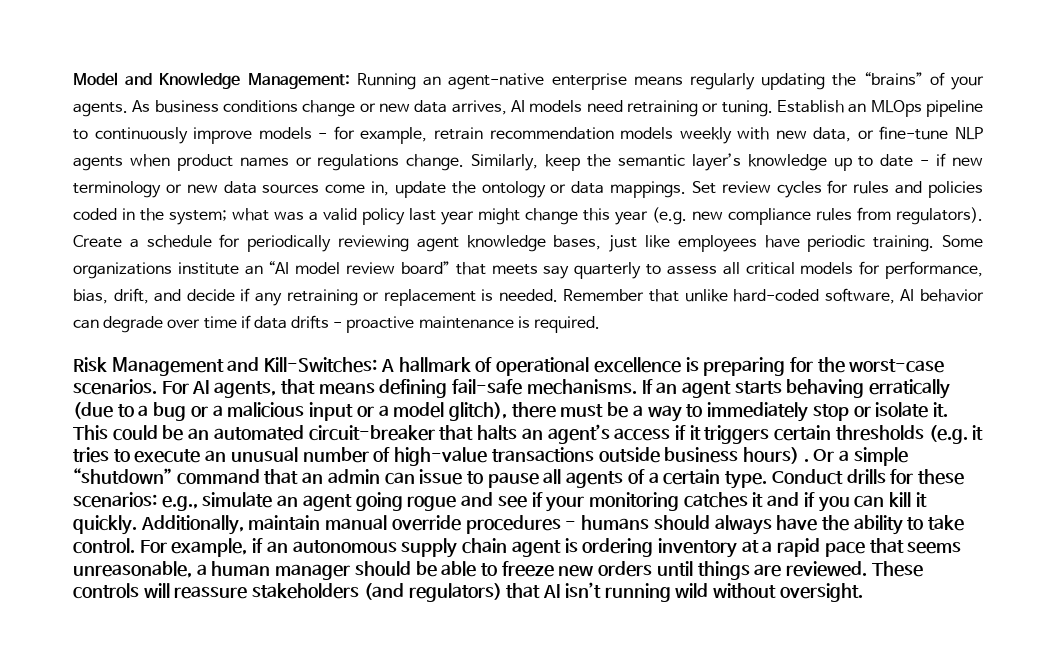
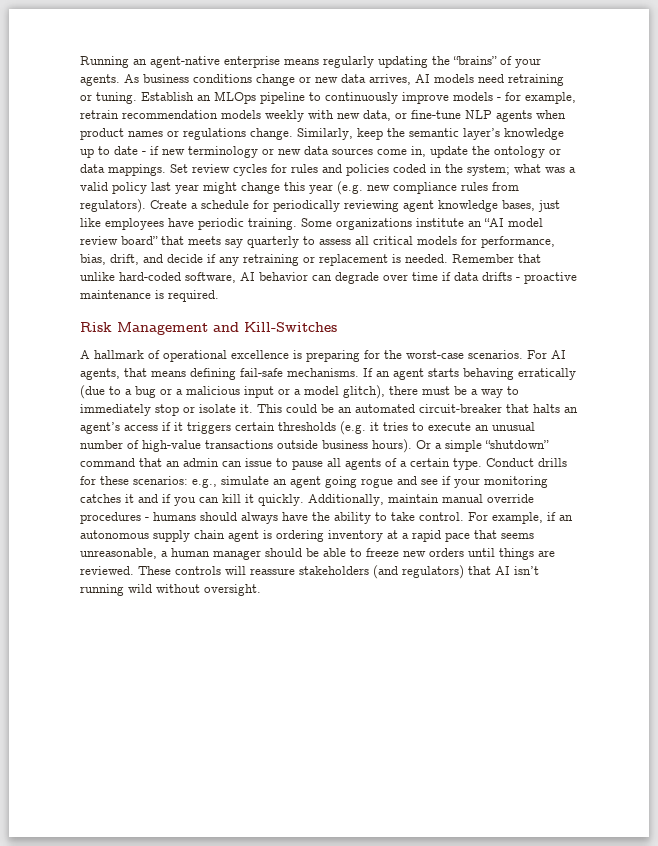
- Model and Knowledge Management: Running an agent-native enterprise means regularly updating the “brains” of your agents.
+ Running an agent-native enterprise means regularly updating the “brains” of your agents.
- Risk Management and Kill-Switches: A hallmark of operational excellence is preparing for the worst-case scenarios.
+ Risk Management and Kill-Switches
+ A hallmark of operational excellence is preparing for the worst-case scenarios.
- This could be an automated circuit-breaker that halts an agent’s access if it triggers certain thresholds (e.g. it tries to execute an unusual number of high-value transactions outside business hours) .
+ This could be an automated circuit-breaker that halts an agent’s access if it triggers certain thresholds (e.g. it tries to execute an unusual number of high-value transactions outside business hours).

